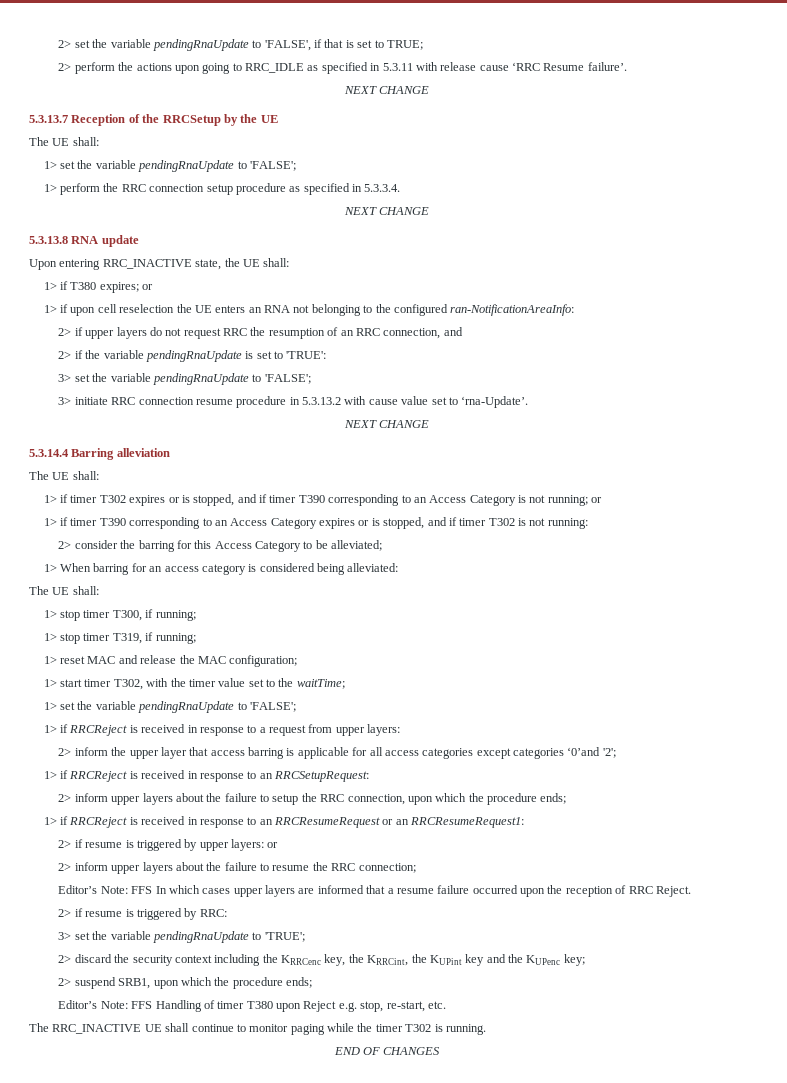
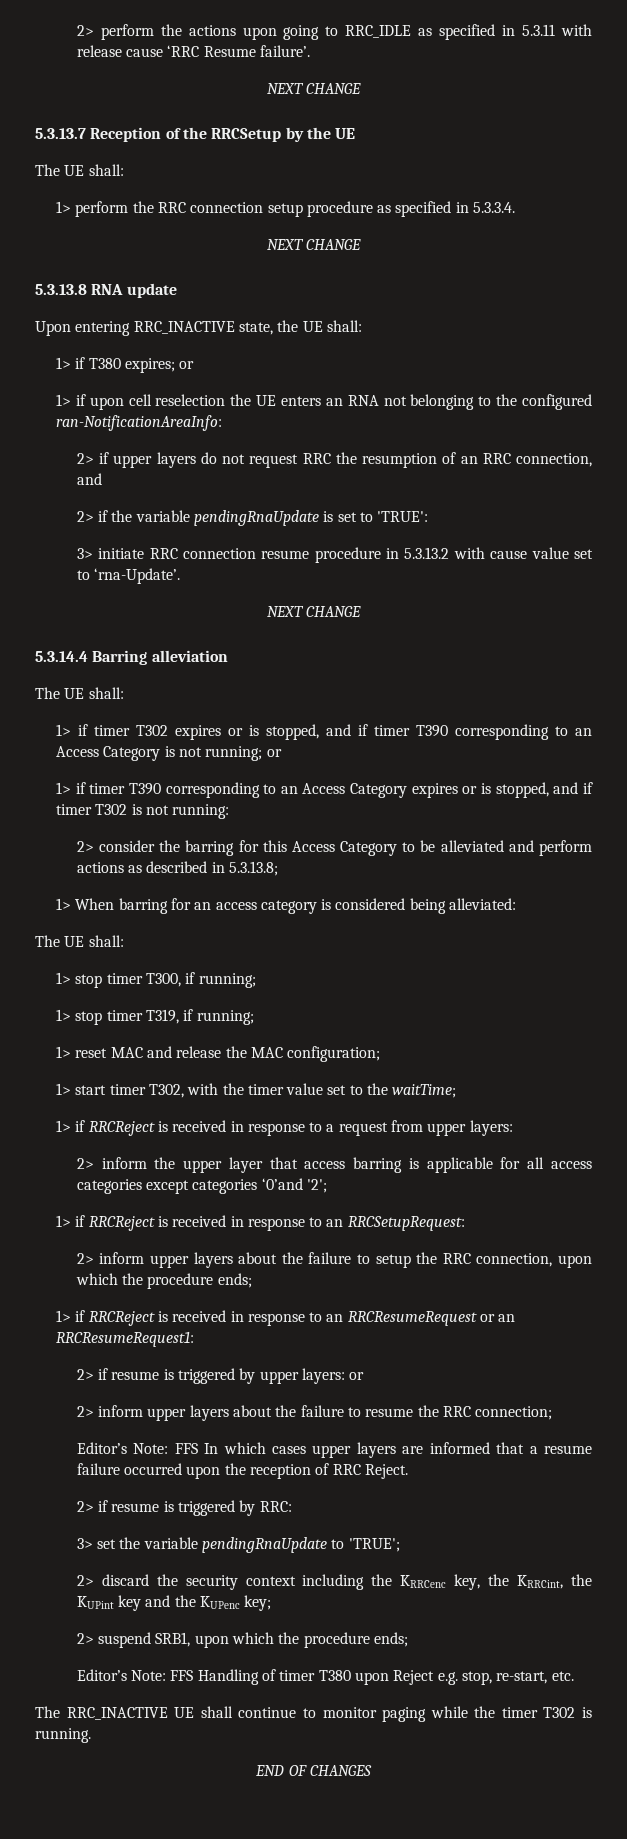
- 2> set the variable pendingRnaUpdate to 'FALSE', if that is set to TRUE;
  5.3.13.7 Reception of the RRCSetup by the UE
  The UE shall:
- 1> set the variable pendingRnaUpdate to 'FALSE';
- 3> set the variable pendingRnaUpdate to 'FALSE';
- 2> consider the barring for this Access Category to be alleviated;
+ 2> consider the barring for this Access Category to be alleviated and perform actions as described in 5.3.13.8;
  1> start timer T302, with the timer value set to the waitTime;
- 1> set the variable pendingRnaUpdate to 'FALSE';

